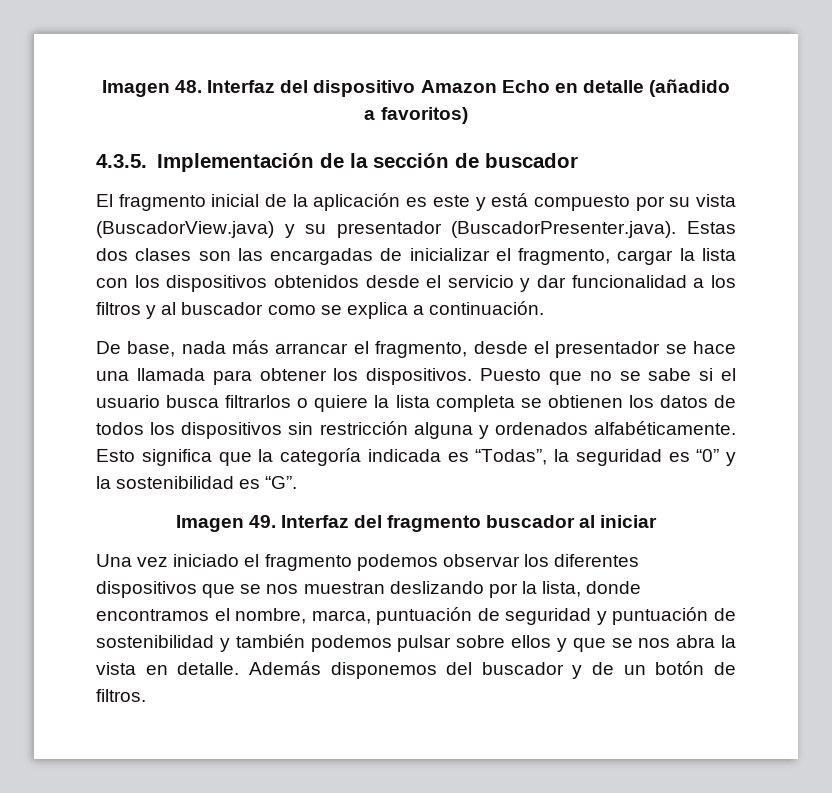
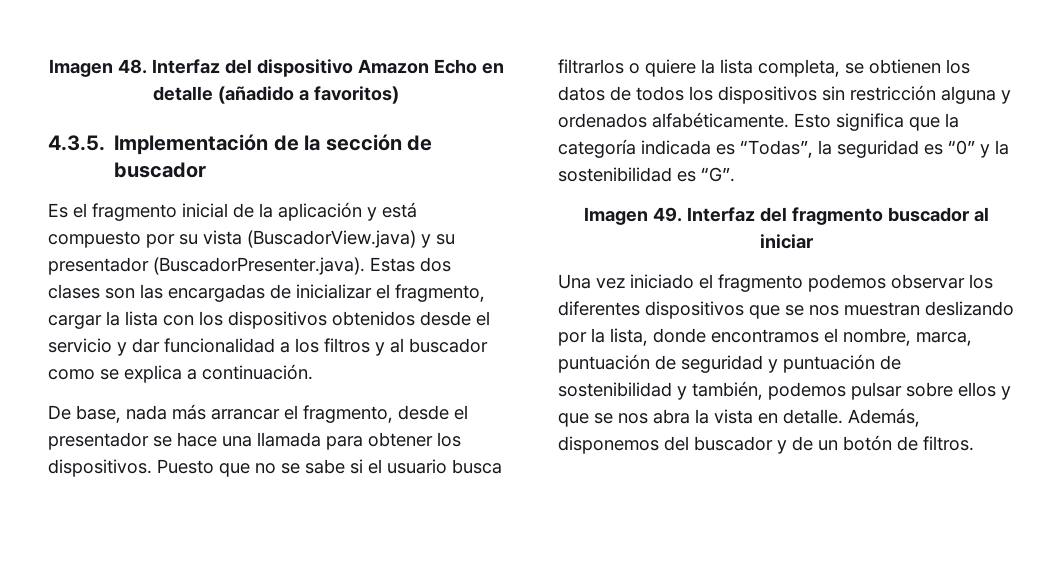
- El fragmento inicial de la aplicación es este y está compuesto por su vista (BuscadorView.java) y su presentador (BuscadorPresenter.java). Estas dos clases son las encargadas de inicializar el fragmento, cargar la lista con los dispositivos obtenidos desde el servicio y dar funcionalidad a los filtros y al buscador como se explica a continuación.
+ Es el fragmento inicial de la aplicación y está compuesto por su vista (BuscadorView.java) y su presentador (BuscadorPresenter.java). Estas dos clases son las encargadas de inicializar el fragmento, cargar la lista con los dispositivos obtenidos desde el servicio y dar funcionalidad a los filtros y al buscador como se explica a continuación.
- Puesto que no se sabe si el usuario busca filtrarlos o quiere la lista completa se obtienen los datos de todos los dispositivos sin restricción alguna y ordenados alfabéticamente.
+ Puesto que no se sabe si el usuario busca filtrarlos o quiere la lista completa, se obtienen los datos de todos los dispositivos sin restricción alguna y ordenados alfabéticamente.
- Una vez iniciado el fragmento podemos observar los diferentes dispositivos que se nos muestran deslizando por la lista, donde encontramos el nombre, marca, puntuación de seguridad y puntuación de sostenibilidad y también podemos pulsar sobre ellos y que se nos abra la vista en detalle.
+ Una vez iniciado el fragmento podemos observar los diferentes dispositivos que se nos muestran deslizando por la lista, donde encontramos el nombre, marca, puntuación de seguridad y puntuación de sostenibilidad y también, podemos pulsar sobre ellos y que se nos abra la vista en detalle.
- Además disponemos del buscador y de un botón de filtros.
+ Además, disponemos del buscador y de un botón de filtros.

